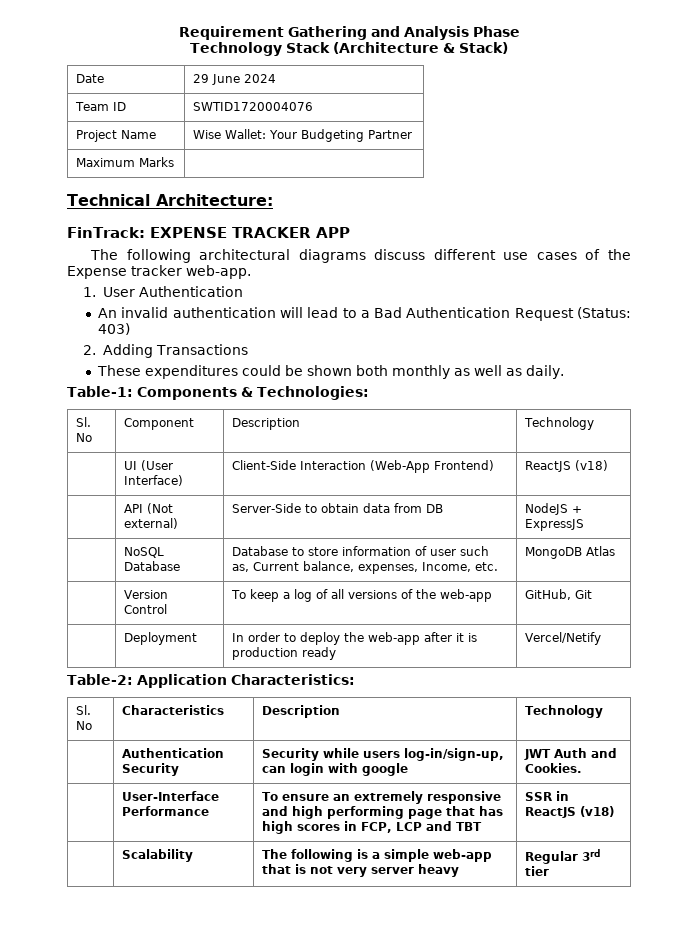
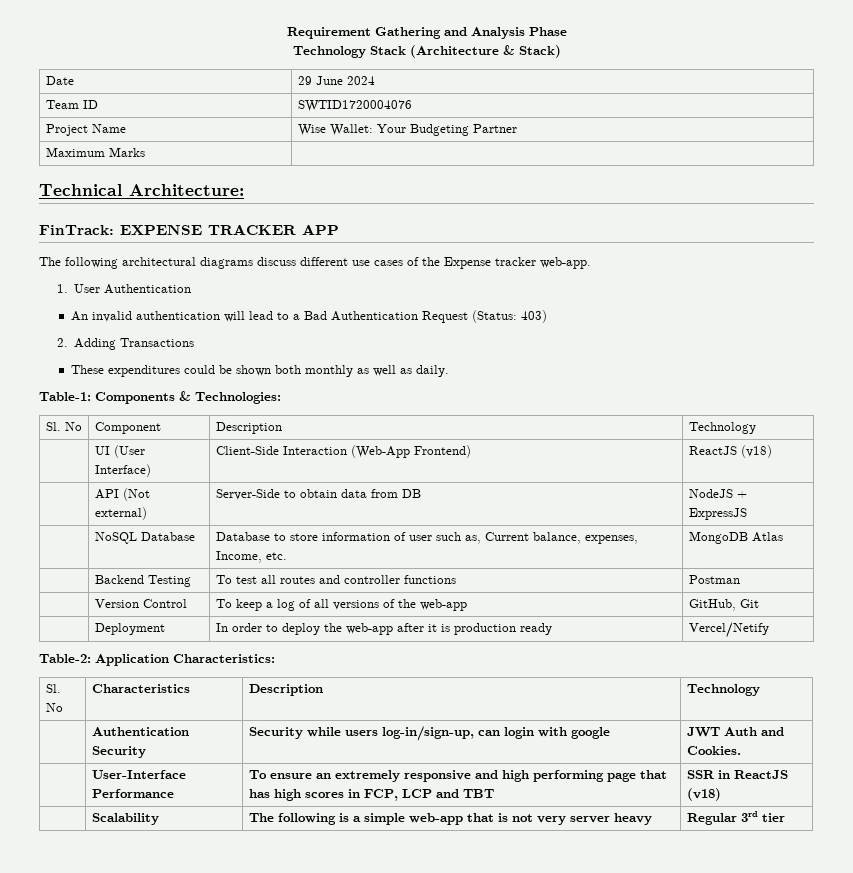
+ | Backend Testing | To test all routes and controller functions | Postman

